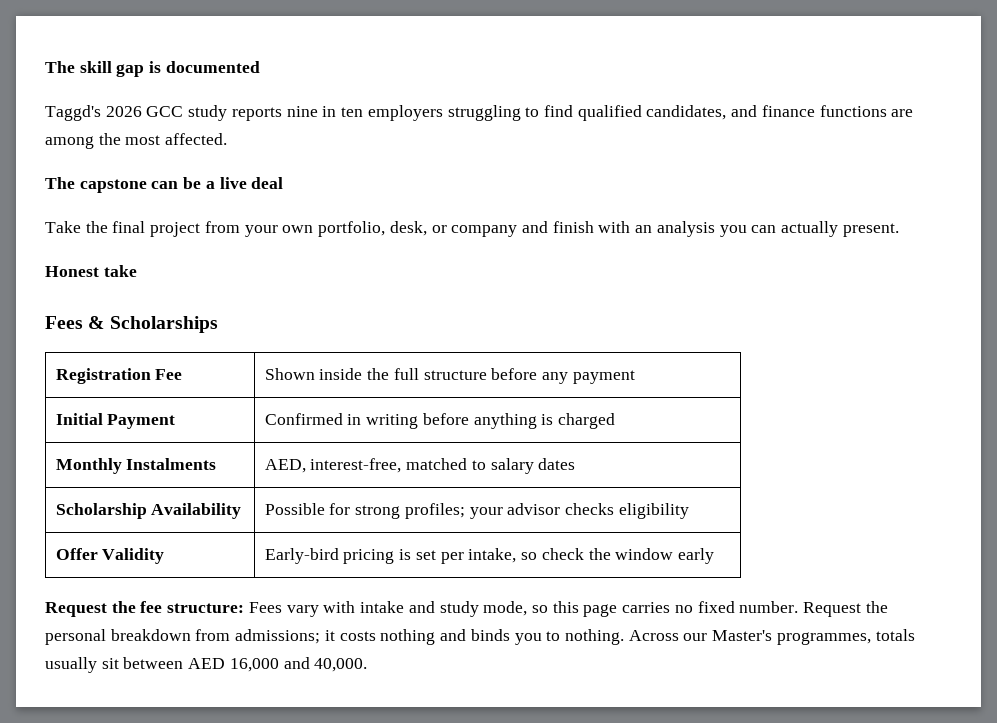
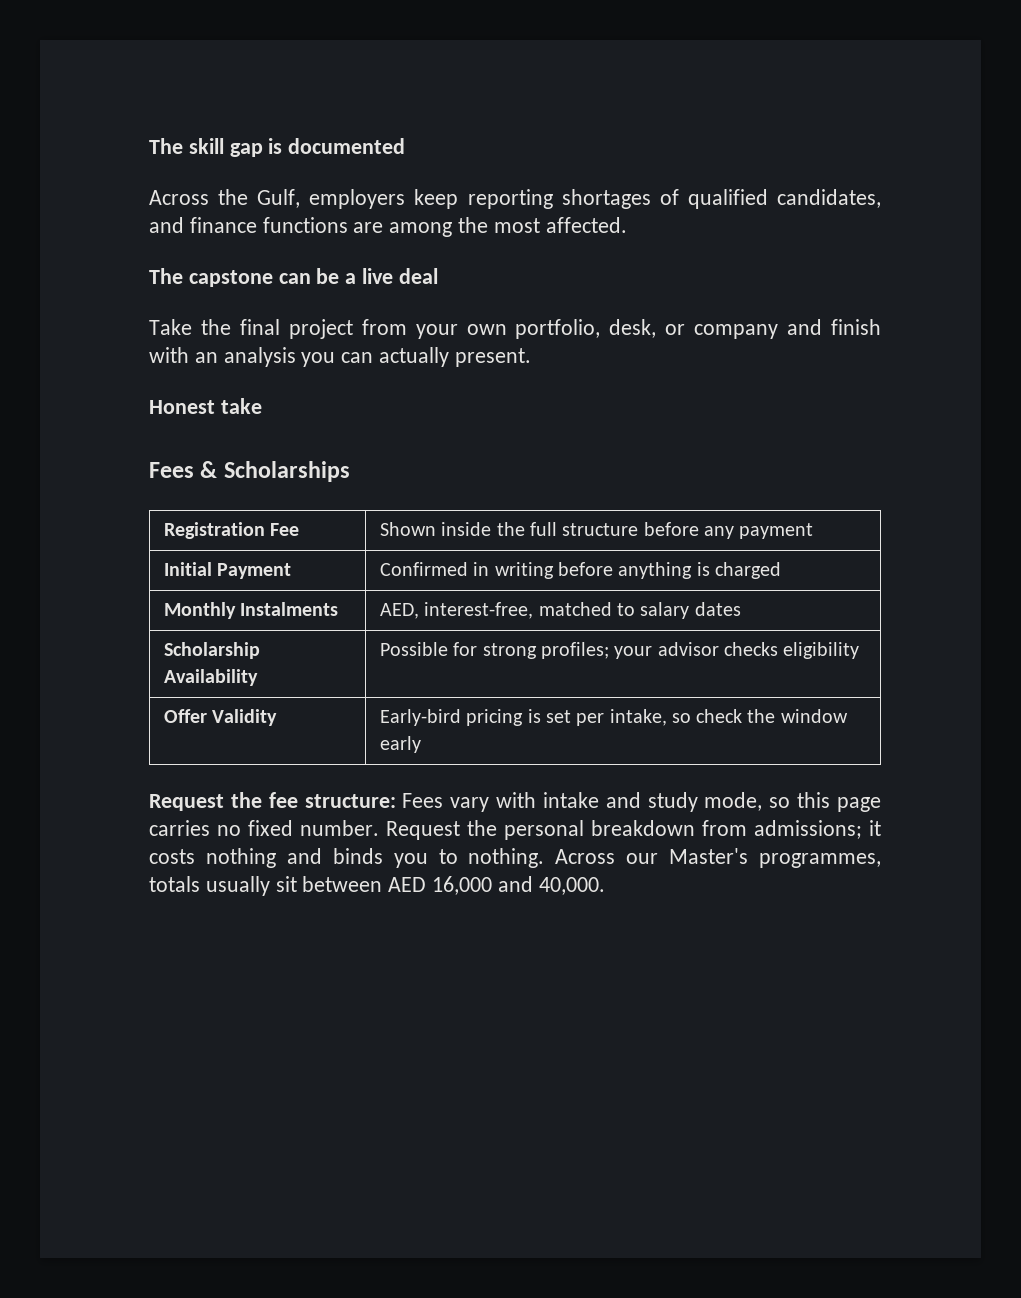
- Taggd's 2026 GCC study reports nine in ten employers struggling to find qualified candidates, and finance functions are among the most affected.
+ Across the Gulf, employers keep reporting shortages of qualified candidates, and finance functions are among the most affected.

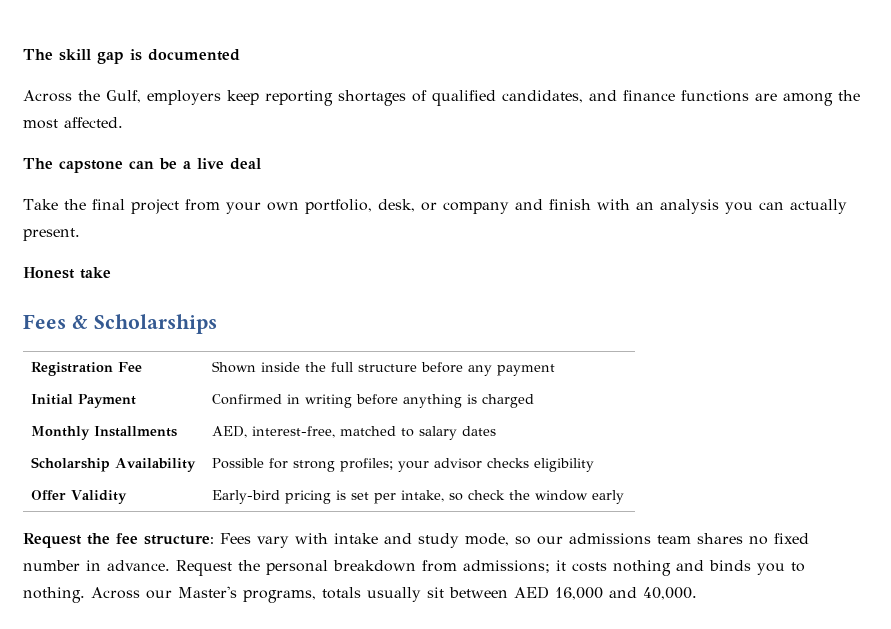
- Monthly Instalments | AED, interest-free, matched to salary dates
+ Monthly Installments | AED, interest-free, matched to salary dates
- Request the fee structure: Fees vary with intake and study mode, so this page carries no fixed number.
+ Request the fee structure: Fees vary with intake and study mode, so our admissions team shares no fixed number in advance.
- Across our Master's programmes, totals usually sit between AED 16,000 and 40,000.
+ Across our Master's programs, totals usually sit between AED 16,000 and 40,000.

